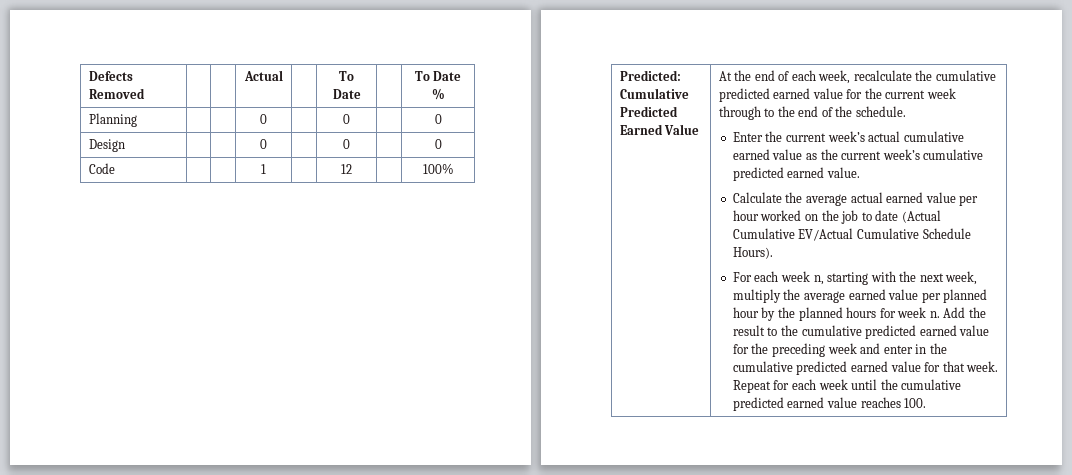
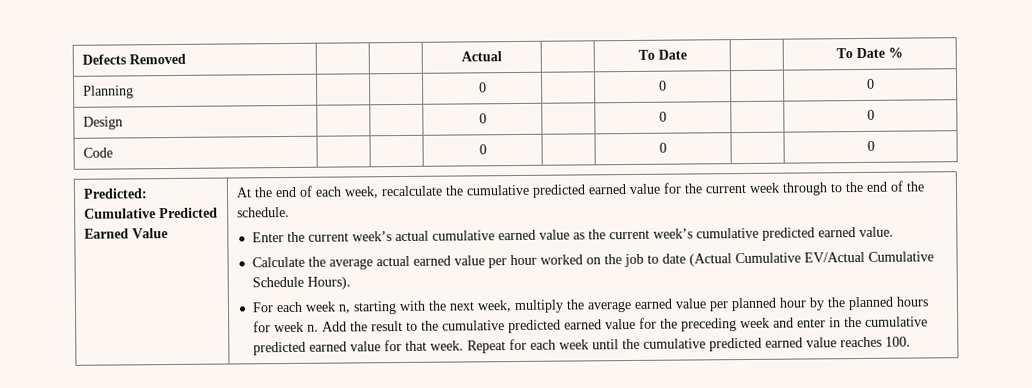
- Code | | | 1 | | 12 | | 100%
+ Code | | | 0 | | 0 | | 0

